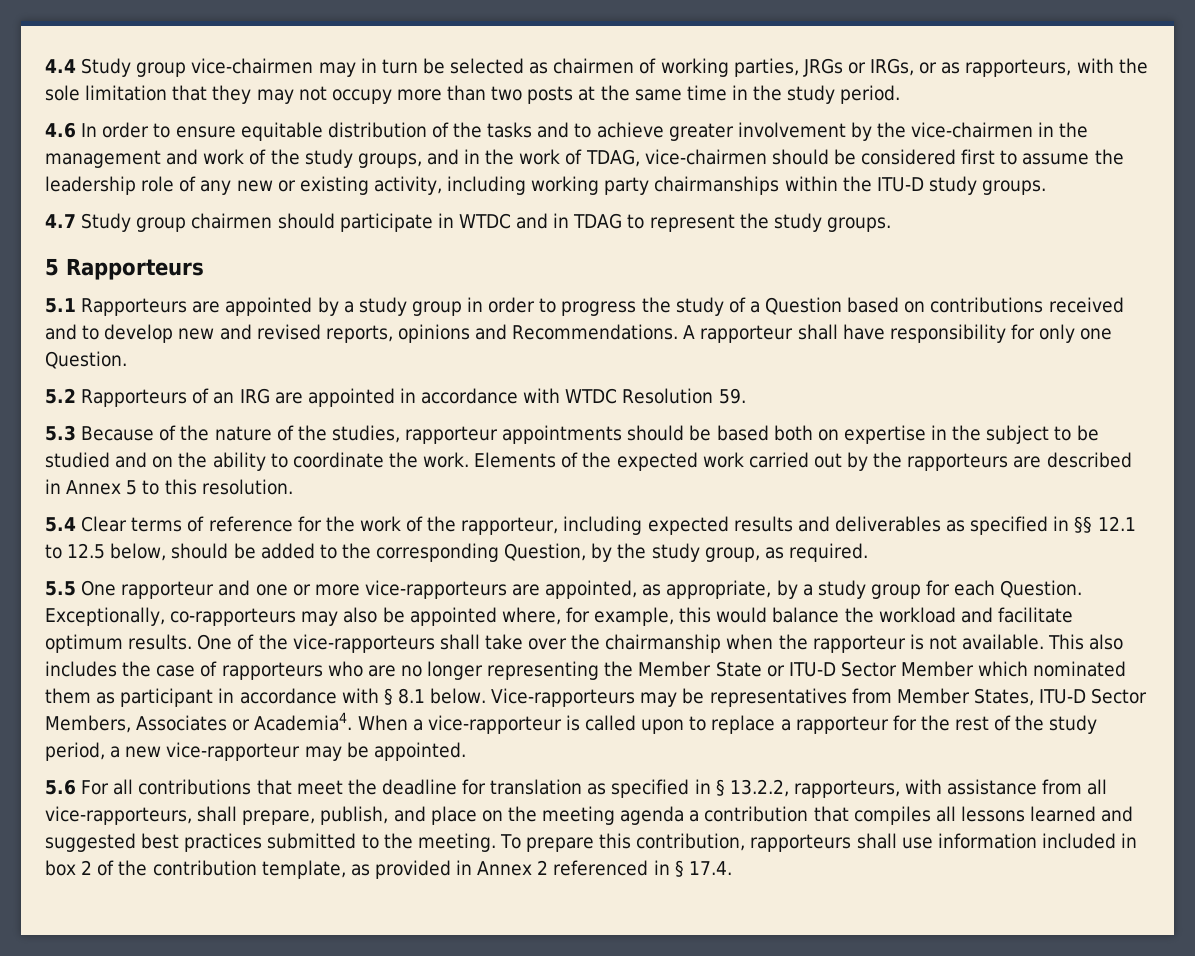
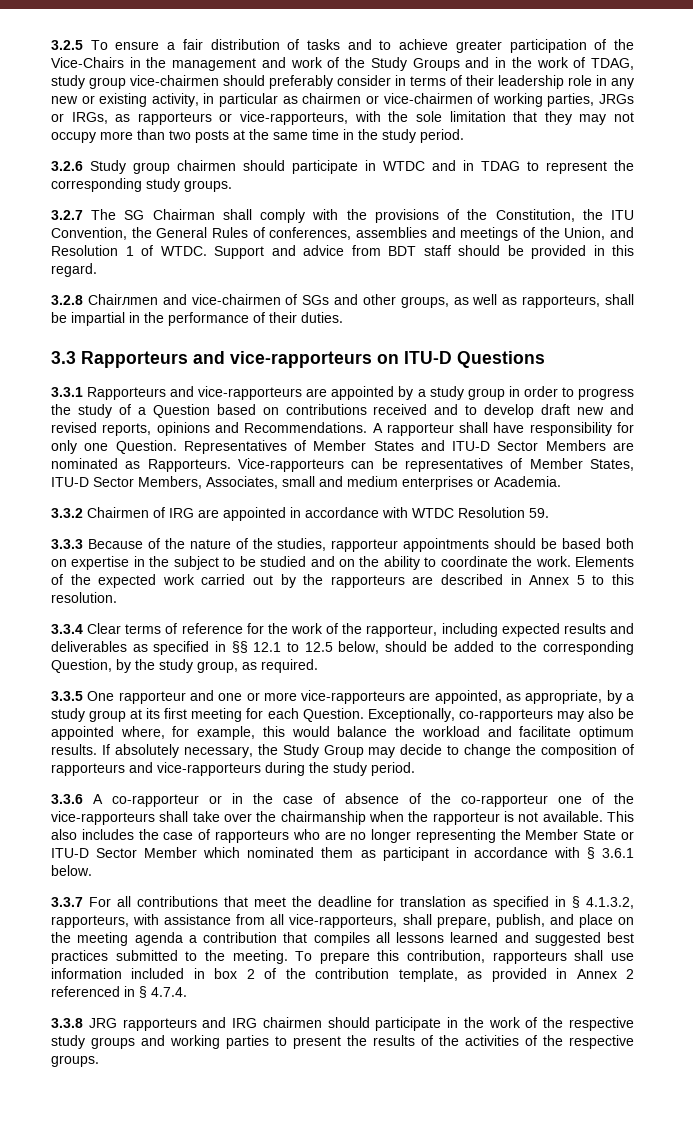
- 4.4 Study group vice-chairmen may in turn be selected as chairmen of working parties, JRGs or IRGs, or as rapporteurs, with the sole limitation that they may not occupy more than two posts at the same time in the study period.
+ 3.2.5 To ensure a fair distribution of tasks and to achieve greater participation of the Vice-Chairs in the management and work of the Study Groups and in the work of TDAG, study group vice-chairmen should preferably consider in terms of their leadership role in any new or existing activity, in particular as chairmen or vice-chairmen of working parties, JRGs or IRGs, as rapporteurs or vice-rapporteurs, with the sole limitation that they may not occupy more than two posts at the same time in the study period.
- 4.6 In order to ensure equitable distribution of the tasks and to achieve greater involvement by the vice-chairmen in the management and work of the study groups, and in the work of TDAG, vice-chairmen should be considered first to assume the leadership role of any new or existing activity, including working party chairmanships within the ITU-D study groups.
- 4.7 Study group chairmen should participate in WTDC and in TDAG to represent the study groups.
- 5 Rapporteurs
- 5.1 Rapporteurs are appointed by a study group in order to progress the study of a Question based on contributions received and to develop new and revised reports, opinions and Recommendations.
+ 3.2.6 Study group chairmen should participate in WTDC and in TDAG to represent the corresponding study groups.
+ 3.2.7 The SG Chairman shall comply with the provisions of the Constitution, the ITU Convention, the General Rules of conferences, assemblies and meetings of the Union, and Resolution 1 of WTDC. Support and advice from BDT staff should be provided in this regard.
+ 3.2.8 Chairлmen and vice-chairmen of SGs and other groups, as well as rapporteurs, shall be impartial in the performance of their duties.
+ 3.3 Rapporteurs and vice-rapporteurs on ITU-D Questions
+ 3.3.1 Rapporteurs and vice-rapporteurs are appointed by a study group in order to progress the study of a Question based on contributions received and to develop draft new and revised reports, opinions and Recommendations.
- A rapporteur shall have responsibility for only one Question.
- 5.2 Rapporteurs of an IRG are appointed in accordance with WTDC Resolution 59.
+ A rapporteur shall have responsibility for only one Question. Representatives of Member States and ITU-D Sector Members are nominated as Rapporteurs. Vice-rapporteurs can be representatives of Member States, ITU-D Sector Members, Associates, small and medium enterprises or Academia.
+ 3.3.2 Chairmen of IRG are appointed in accordance with WTDC Resolution 59.
- 5.3 Because of the nature of the studies, rapporteur appointments should be based both on expertise in the subject to be studied and on the ability to coordinate the work.
+ 3.3.3 Because of the nature of the studies, rapporteur appointments should be based both on expertise in the subject to be studied and on the ability to coordinate the work.
- 5.4 Clear terms of reference for the work of the rapporteur, including expected results and deliverables as specified in §§ 12.1 to 12.5 below, should be added to the corresponding Question, by the study group, as required.
+ 3.3.4 Clear terms of reference for the work of the rapporteur, including expected results and deliverables as specified in §§ 12.1 to 12.5 below, should be added to the corresponding Question, by the study group, as required.
- 5.5 One rapporteur and one or more vice-rapporteurs are appointed, as appropriate, by a study group for each Question.
+ 3.3.5 One rapporteur and one or more vice-rapporteurs are appointed, as appropriate, by a study group at its first meeting for each Question.
- One of the vice-rapporteurs shall take over the chairmanship when the rapporteur is not available.
+ If absolutely necessary, the Study Group may decide to change the composition of rapporteurs and vice-rapporteurs during the study period.
+ 3.3.6 A co-rapporteur or in the case of absence of the co-rapporteur one of the vice-rapporteurs shall take over the chairmanship when the rapporteur is not available.
- This also includes the case of rapporteurs who are no longer representing the Member State or ITU-D Sector Member which nominated them as participant in accordance with § 8.1 below. Vice-rapporteurs may be representatives from Member States, ITU-D Sector Members, Associates or Academia4. When a vice-rapporteur is called upon to replace a rapporteur for the rest of the study period, a new vice-rapporteur may be appointed.
- 5.6 For all contributions that meet the deadline for translation as specified in § 13.2.2, rapporteurs, with assistance from all vice-rapporteurs, shall prepare, publish, and place on the meeting agenda a contribution that compiles all lessons learned and suggested best practices submitted to the meeting.
+ This also includes the case of rapporteurs who are no longer representing the Member State or ITU-D Sector Member which nominated them as participant in accordance with § 3.6.1 below.
+ 3.3.7 For all contributions that meet the deadline for translation as specified in § 4.1.3.2, rapporteurs, with assistance from all vice-rapporteurs, shall prepare, publish, and place on the meeting agenda a contribution that compiles all lessons learned and suggested best practices submitted to the meeting.
- To prepare this contribution, rapporteurs shall use information included in box 2 of the contribution template, as provided in Annex 2 referenced in § 17.4.
+ To prepare this contribution, rapporteurs shall use information included in box 2 of the contribution template, as provided in Annex 2 referenced in § 4.7.4.
+ 3.3.8 JRG rapporteurs and IRG chairmen should participate in the work of the respective study groups and working parties to present the results of the activities of the respective groups.

